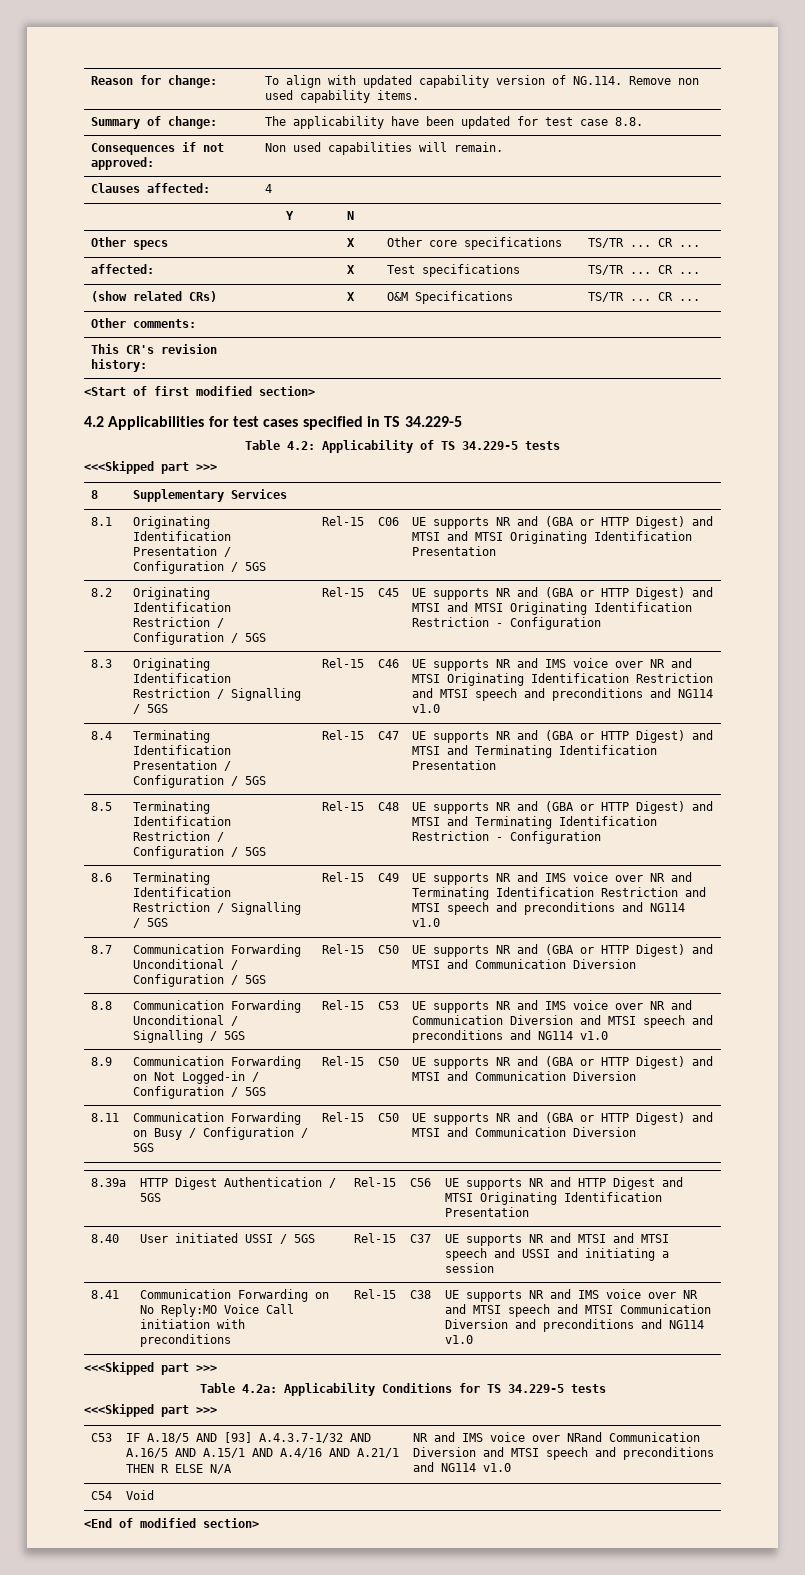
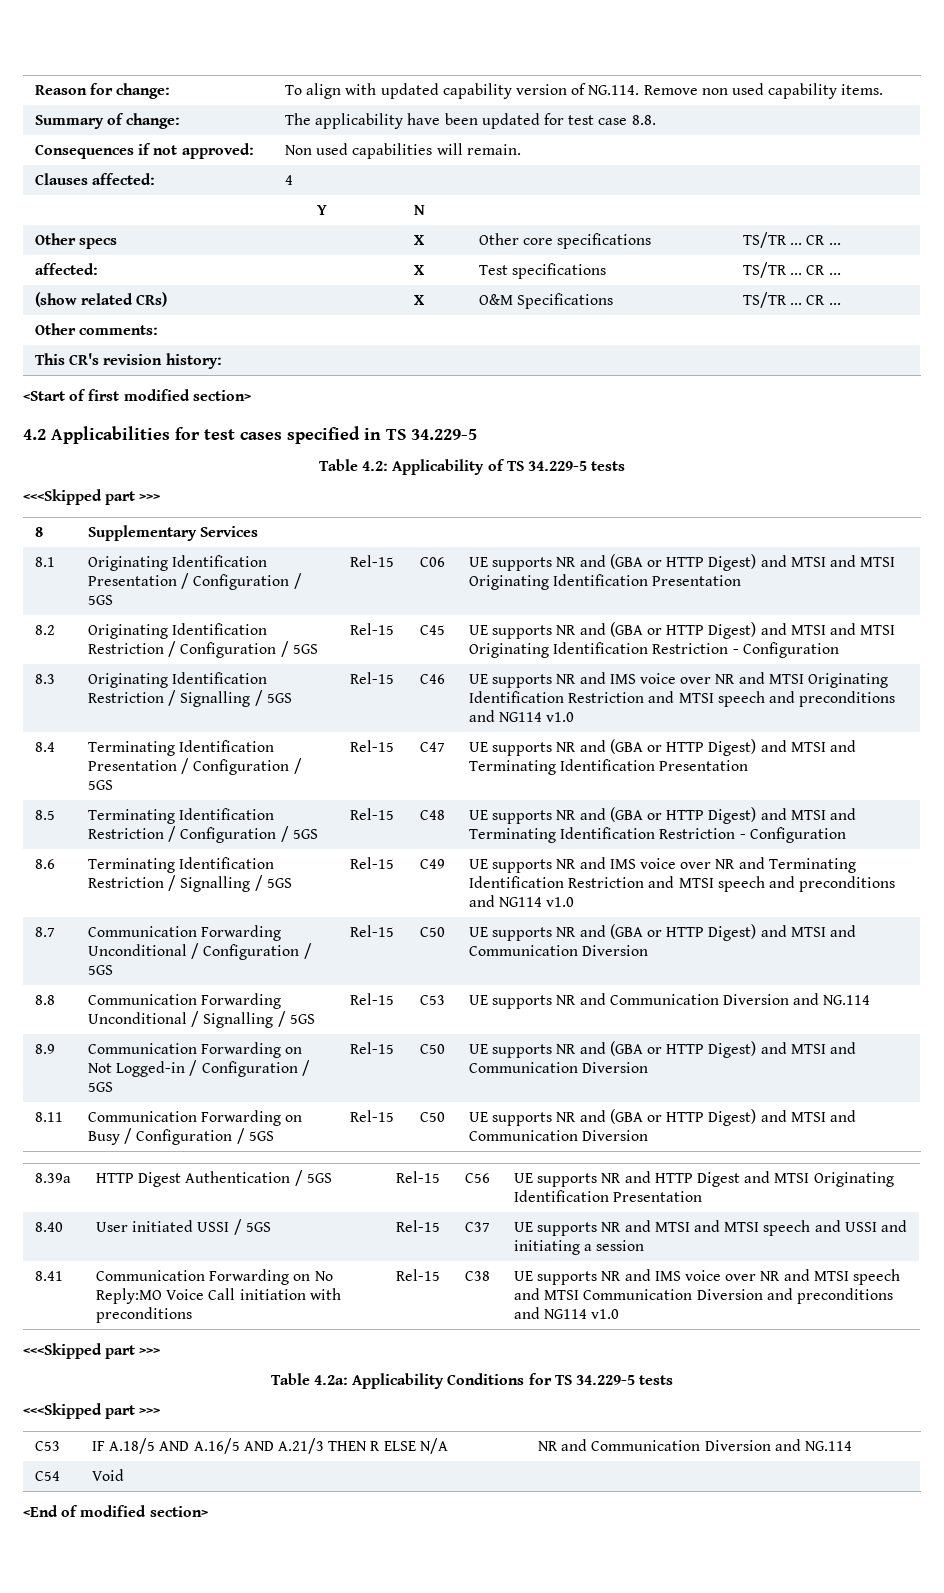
- 8.8 | Communication Forwarding Unconditional / Signalling / 5GS | Rel-15 | C53 | UE supports NR and IMS voice over NR and Communication Diversion and MTSI speech and preconditions and NG114 v1.0
+ 8.8 | Communication Forwarding Unconditional / Signalling / 5GS | Rel-15 | C53 | UE supports NR and Communication Diversion and NG.114
- C53 | IF A.18/5 AND [93] A.4.3.7-1/32 AND A.16/5 AND A.15/1 AND A.4/16 AND A.21/1 THEN R ELSE N/A | NR and IMS voice over NRand Communication Diversion and MTSI speech and preconditions and NG114 v1.0
+ C53 | IF A.18/5 AND A.16/5 AND A.21/3 THEN R ELSE N/A | NR and Communication Diversion and NG.114

